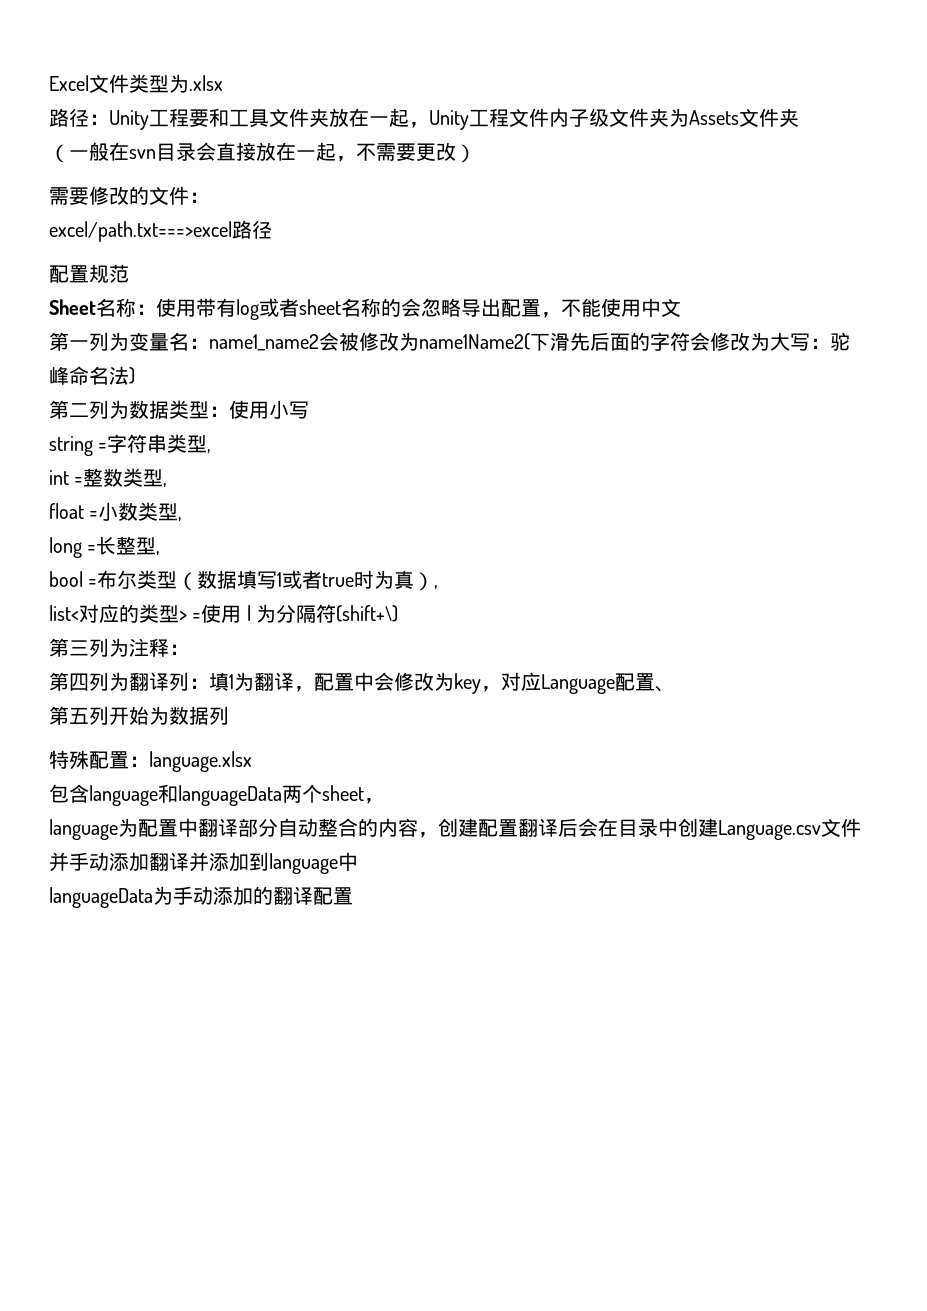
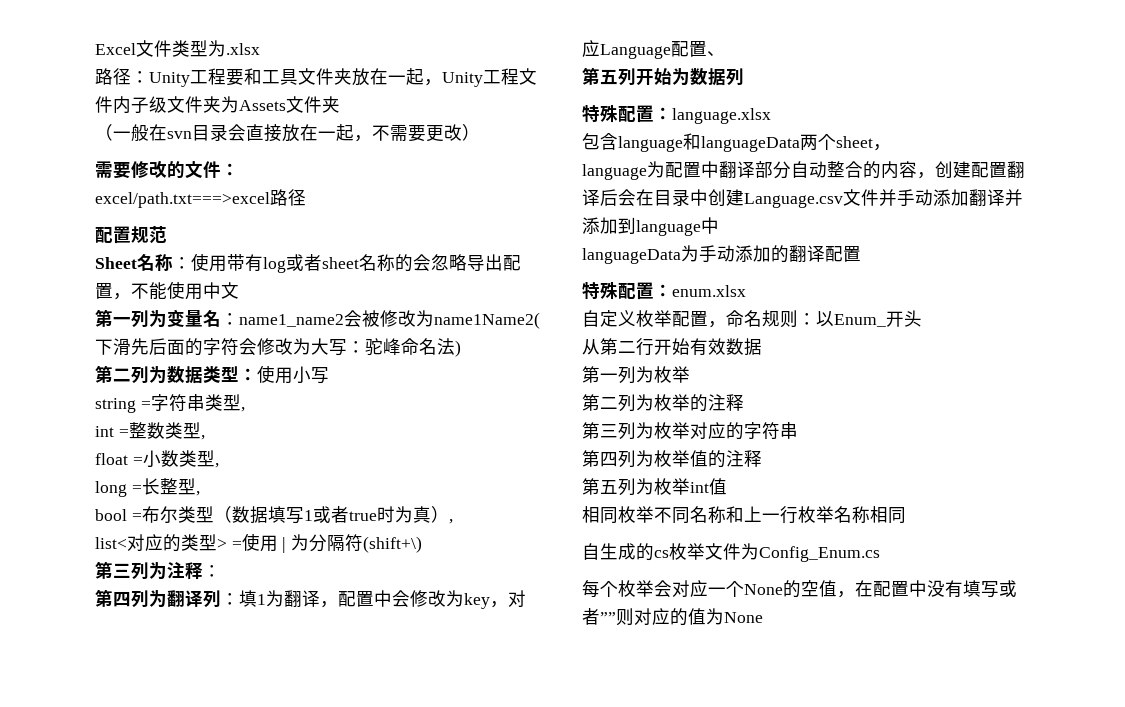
+ 特殊配置：enum.xlsx
+ 自定义枚举配置，命名规则：以Enum_开头
+ 从第二行开始有效数据
+ 第一列为枚举
+ 第二列为枚举的注释
+ 第三列为枚举对应的字符串
+ 第四列为枚举值的注释
+ 第五列为枚举int值
+ 相同枚举不同名称和上一行枚举名称相同
+ 自生成的cs枚举文件为Config_Enum.cs
+ 每个枚举会对应一个None的空值，在配置中没有填写或者””则对应的值为None

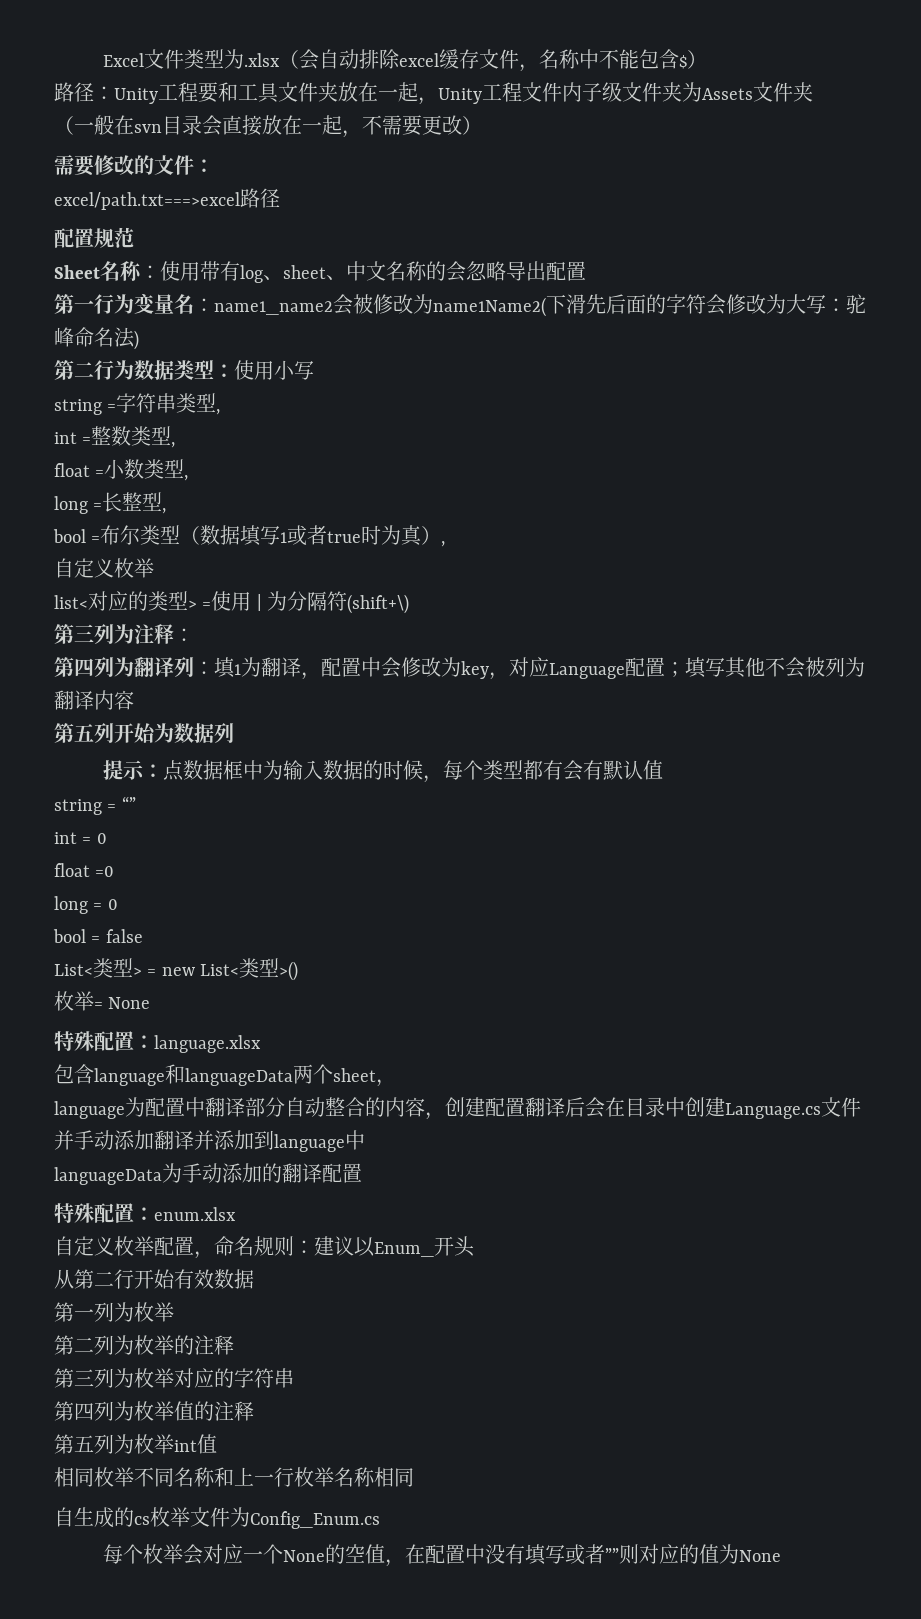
- Excel文件类型为.xlsx
+ Excel文件类型为.xlsx（会自动排除excel缓存文件，名称中不能包含$）
- Sheet名称：使用带有log或者sheet名称的会忽略导出配置，不能使用中文
- 第一列为变量名：name1_name2会被修改为name1Name2(下滑先后面的字符会修改为大写：驼峰命名法)
+ Sheet名称：使用带有log、sheet、中文名称的会忽略导出配置
+ 第一行为变量名：name1_name2会被修改为name1Name2(下滑先后面的字符会修改为大写：驼峰命名法)
- 第二列为数据类型：使用小写
+ 第二行为数据类型：使用小写
  bool =布尔类型（数据填写1或者true时为真）,
+ 自定义枚举
- 第四列为翻译列：填1为翻译，配置中会修改为key，对应Language配置、
+ 第四列为翻译列：填1为翻译，配置中会修改为key，对应Language配置；填写其他不会被列为翻译内容
+ 提示：点数据框中为输入数据的时候，每个类型都有会有默认值
+ string = “”
+ int = 0
+ float =0
+ long = 0
+ bool = false
+ List<类型> = new List<类型>()
+ 枚举= None
- language为配置中翻译部分自动整合的内容，创建配置翻译后会在目录中创建Language.csv文件并手动添加翻译并添加到language中
+ language为配置中翻译部分自动整合的内容，创建配置翻译后会在目录中创建Language.cs文件并手动添加翻译并添加到language中
- 自定义枚举配置，命名规则：以Enum_开头
+ 自定义枚举配置，命名规则：建议以Enum_开头

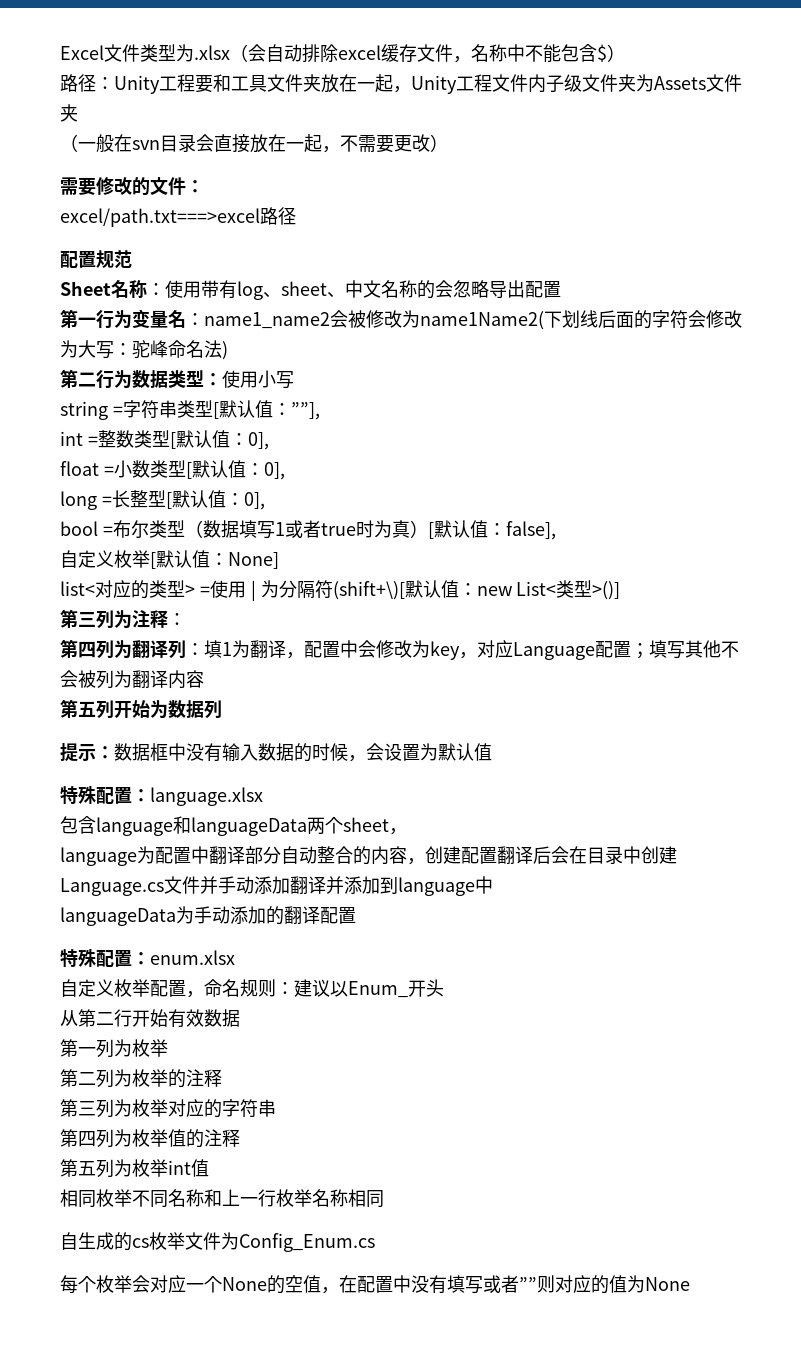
- 第一行为变量名：name1_name2会被修改为name1Name2(下滑先后面的字符会修改为大写：驼峰命名法)
+ 第一行为变量名：name1_name2会被修改为name1Name2(下划线后面的字符会修改为大写：驼峰命名法)
- string =字符串类型,
+ string =字符串类型[默认值：””],
- int =整数类型,
+ int =整数类型[默认值：0],
- float =小数类型,
+ float =小数类型[默认值：0],
- long =长整型,
+ long =长整型[默认值：0],
- bool =布尔类型（数据填写1或者true时为真）,
- 自定义枚举
+ bool =布尔类型（数据填写1或者true时为真）[默认值：false],
+ 自定义枚举[默认值：None]
- list<对应的类型> =使用 | 为分隔符(shift+\)
+ list<对应的类型> =使用 | 为分隔符(shift+\)[默认值：new List<类型>()]
- 提示：点数据框中为输入数据的时候，每个类型都有会有默认值
- string = “”
- int = 0
- float =0
- long = 0
- bool = false
- List<类型> = new List<类型>()
- 枚举= None
+ 提示：数据框中没有输入数据的时候，会设置为默认值

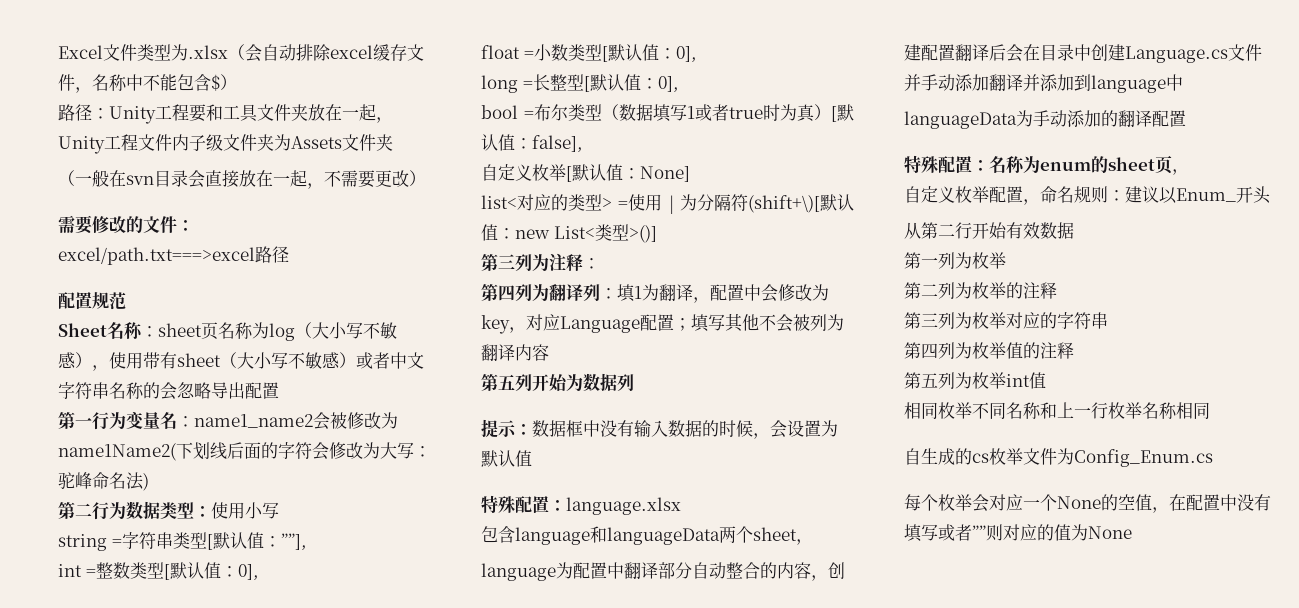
- Sheet名称：使用带有log、sheet、中文名称的会忽略导出配置
+ Sheet名称：sheet页名称为log（大小写不敏感），使用带有sheet（大小写不敏感）或者中文字符串名称的会忽略导出配置
- 特殊配置：enum.xlsx
+ 特殊配置：名称为enum的sheet页，

